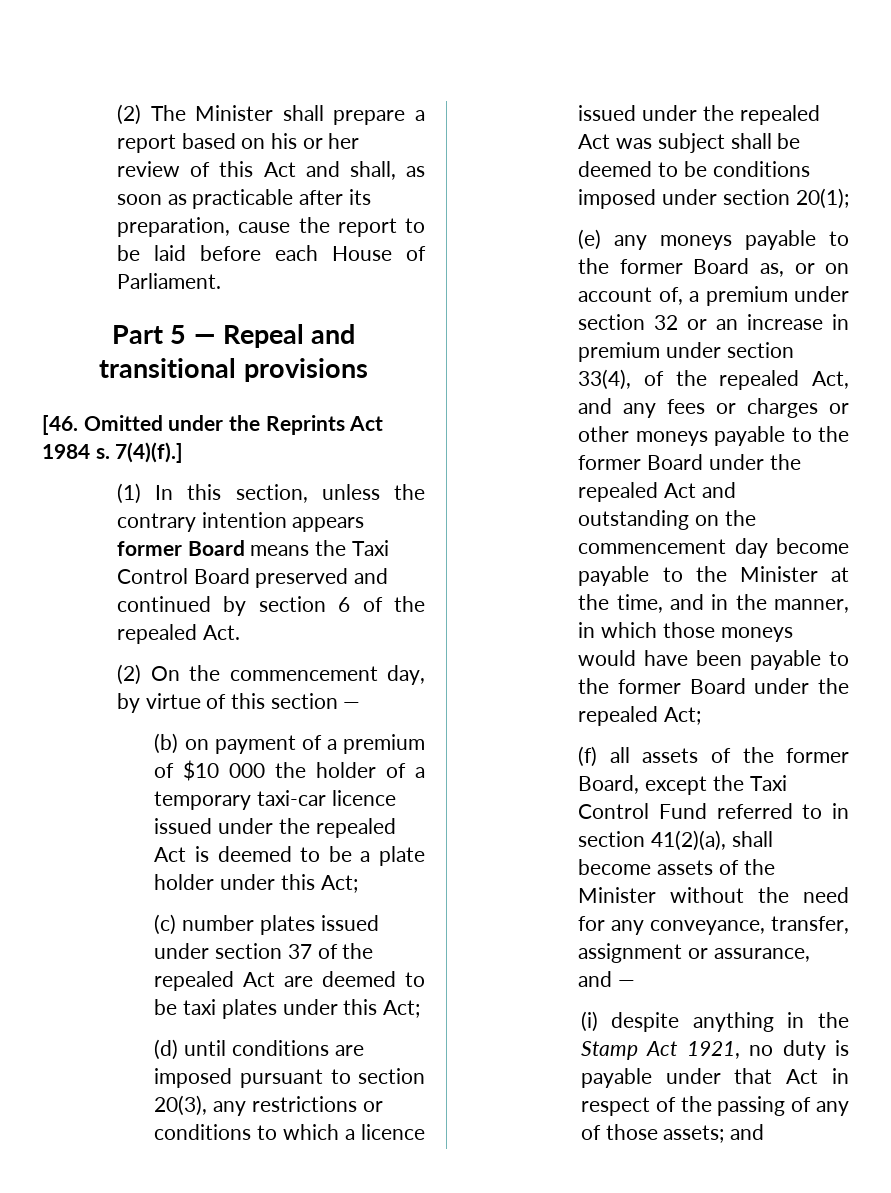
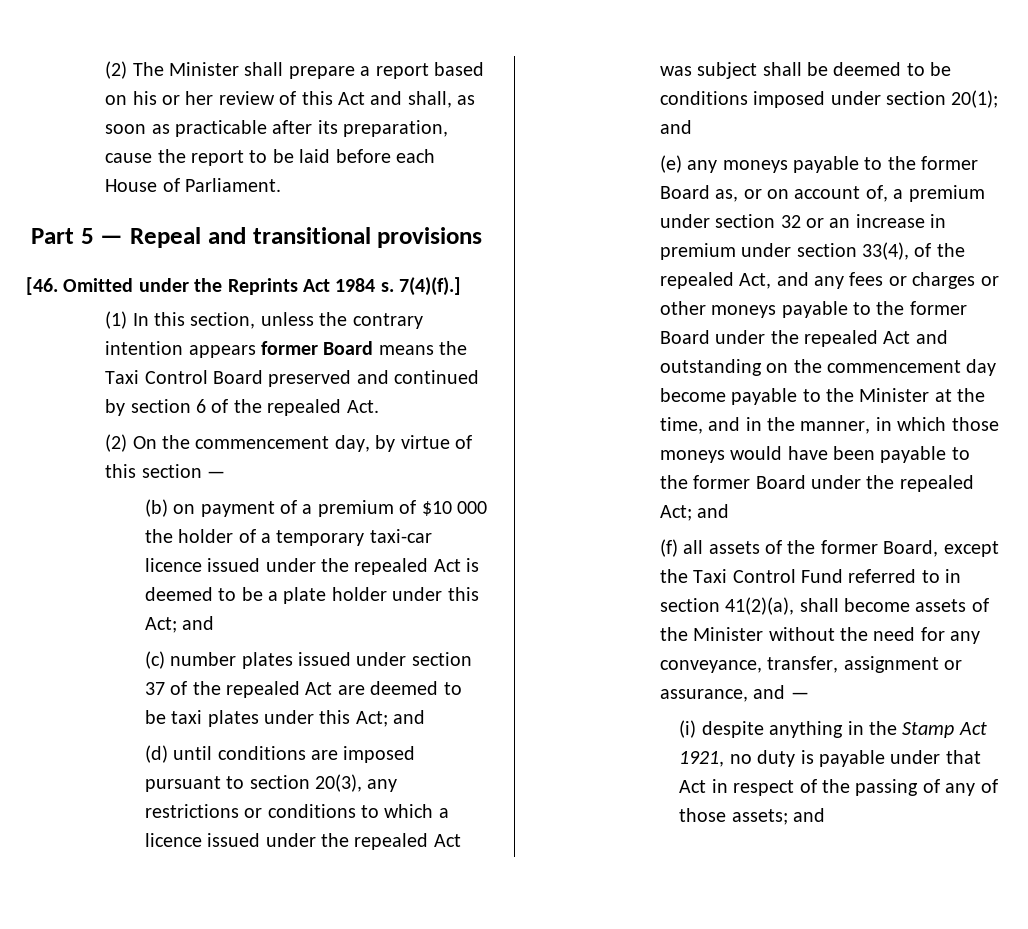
- (b) on payment of a premium of $10 000 the holder of a temporary taxi-car licence issued under the repealed Act is deemed to be a plate holder under this Act;
+ (b) on payment of a premium of $10 000 the holder of a temporary taxi-car licence issued under the repealed Act is deemed to be a plate holder under this Act; and
- (c) number plates issued under section 37 of the repealed Act are deemed to be taxi plates under this Act;
+ (c) number plates issued under section 37 of the repealed Act are deemed to be taxi plates under this Act; and
- (d) until conditions are imposed pursuant to section 20(3), any restrictions or conditions to which a licence issued under the repealed Act was subject shall be deemed to be conditions imposed under section 20(1);
+ (d) until conditions are imposed pursuant to section 20(3), any restrictions or conditions to which a licence issued under the repealed Act was subject shall be deemed to be conditions imposed under section 20(1); and
- (e) any moneys payable to the former Board as, or on account of, a premium under section 32 or an increase in premium under section 33(4), of the repealed Act, and any fees or charges or other moneys payable to the former Board under the repealed Act and outstanding on the commencement day become payable to the Minister at the time, and in the manner, in which those moneys would have been payable to the former Board under the repealed Act;
+ (e) any moneys payable to the former Board as, or on account of, a premium under section 32 or an increase in premium under section 33(4), of the repealed Act, and any fees or charges or other moneys payable to the former Board under the repealed Act and outstanding on the commencement day become payable to the Minister at the time, and in the manner, in which those moneys would have been payable to the former Board under the repealed Act; and

